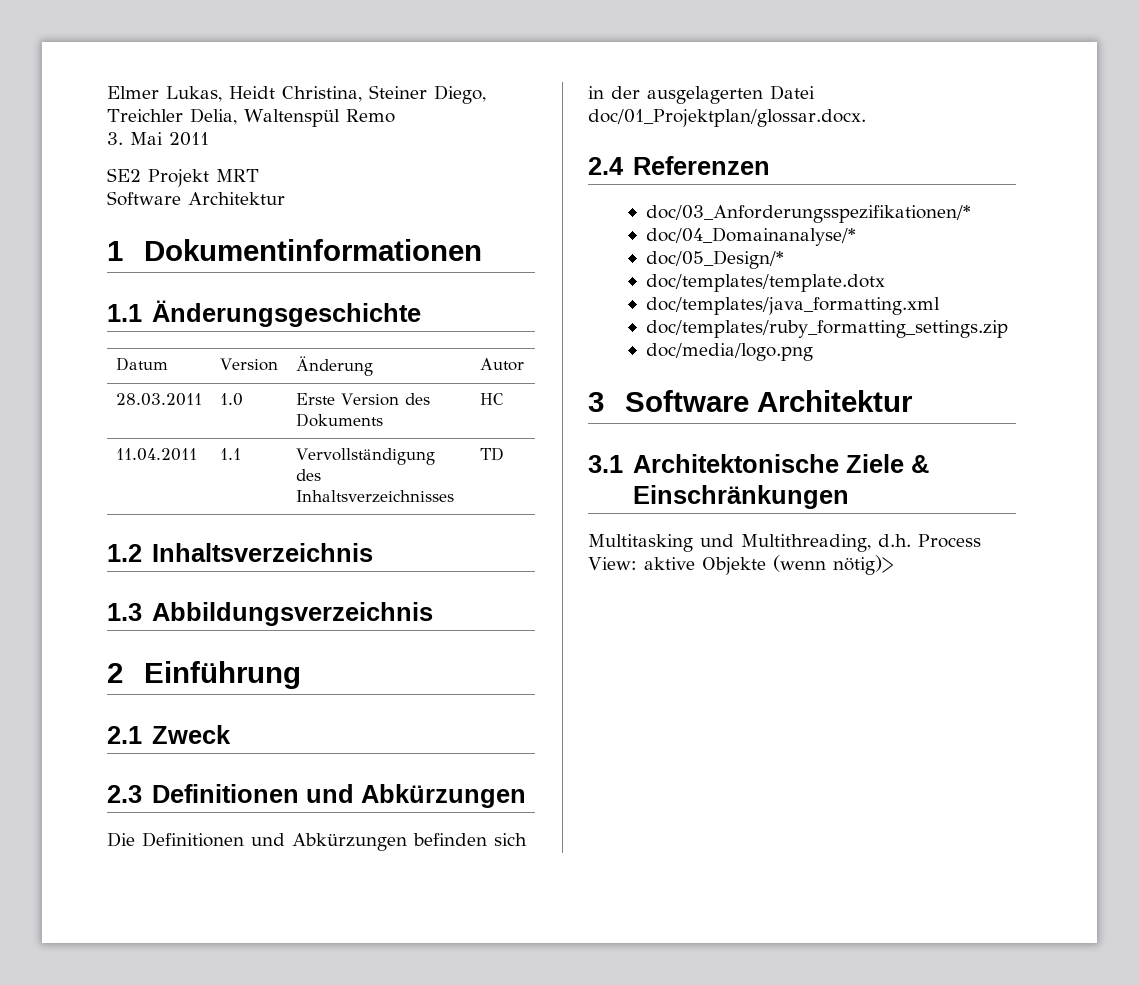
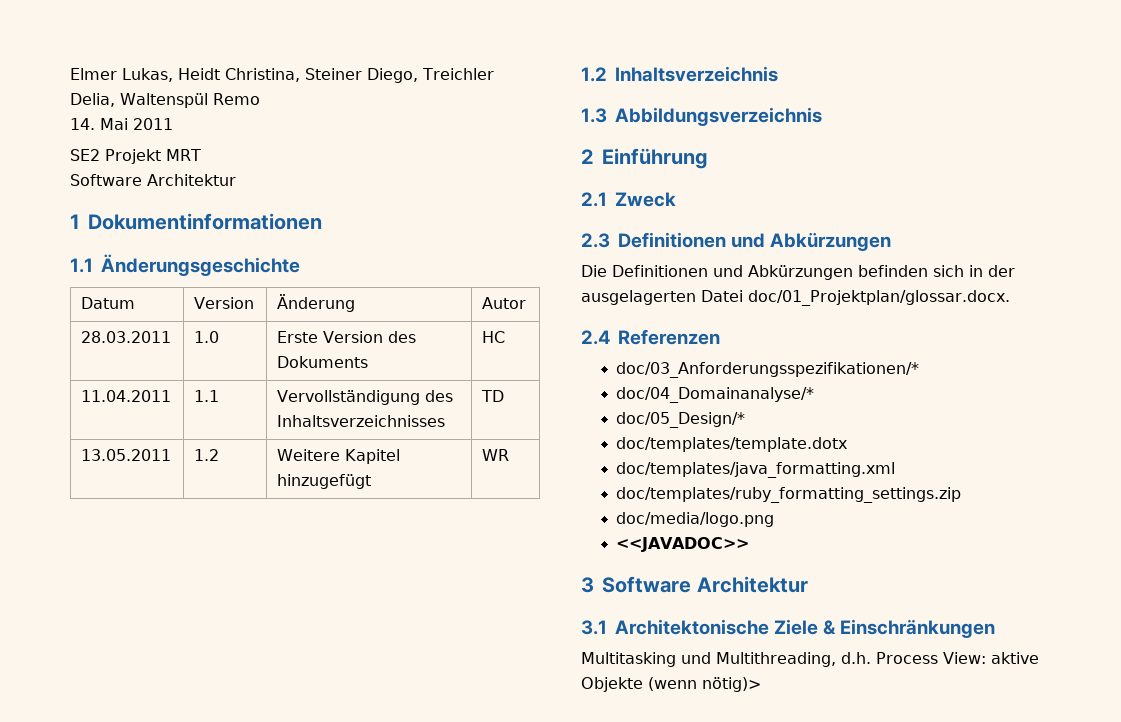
- 3. Mai 2011
+ 14. Mai 2011
+ 13.05.2011 | 1.2 | Weitere Kapitel hinzugefügt | WR
+ <<JAVADOC>>

